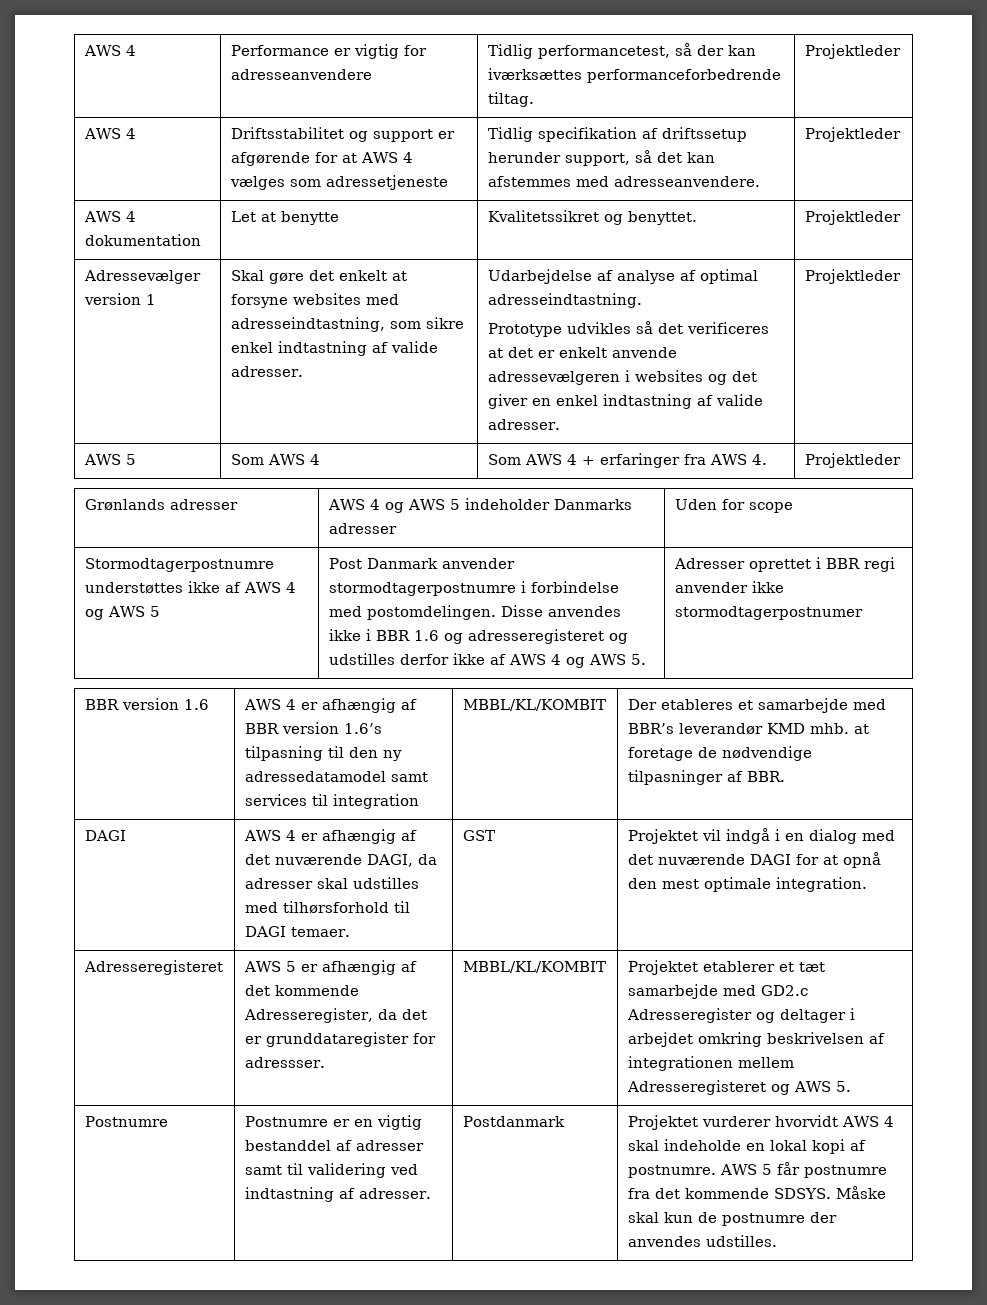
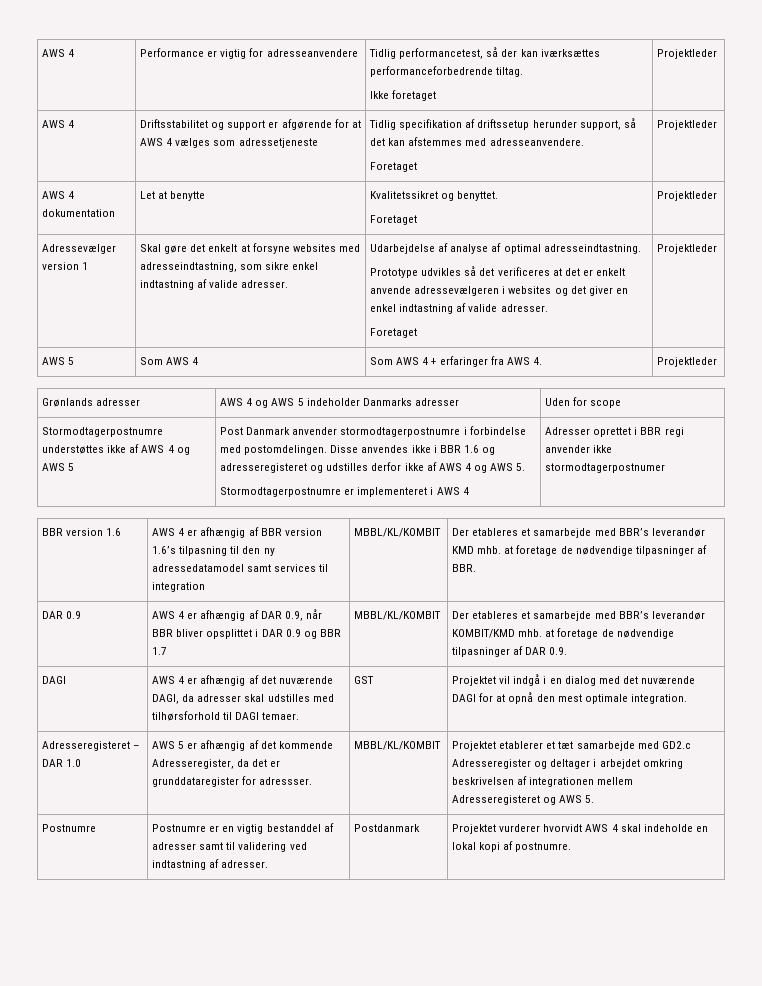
- AWS 4 | Performance er vigtig for adresseanvendere | Tidlig performancetest, så der kan iværksættes performanceforbedrende tiltag. | Projektleder
+ AWS 4 | Performance er vigtig for adresseanvendere | Tidlig performancetest, så der kan iværksættes performanceforbedrende tiltag.
+ Ikke foretaget | Projektleder
- AWS 4 | Driftsstabilitet og support er afgørende for at AWS 4 vælges som adressetjeneste | Tidlig specifikation af driftssetup herunder support, så det kan afstemmes med adresseanvendere. | Projektleder
+ AWS 4 | Driftsstabilitet og support er afgørende for at AWS 4 vælges som adressetjeneste | Tidlig specifikation af driftssetup herunder support, så det kan afstemmes med adresseanvendere.
+ Foretaget | Projektleder
- AWS 4 dokumentation | Let at benytte | Kvalitetssikret og benyttet. | Projektleder
+ AWS 4 dokumentation | Let at benytte | Kvalitetssikret og benyttet.
+ Foretaget | Projektleder
  Prototype udvikles så det verificeres at det er enkelt anvende adressevælgeren i websites og det giver en enkel indtastning af valide adresser.
+ Foretaget
+ Stormodtagerpostnumre er implementeret i AWS 4
+ DAR 0.9 | AWS 4 er afhængig af DAR 0.9, når BBR bliver opsplittet i DAR 0.9 og BBR 1.7 | MBBL/KL/KOMBIT | Der etableres et samarbejde med BBR’s leverandør KOMBIT/KMD mhb. at foretage de nødvendige tilpasninger af DAR 0.9.
- Adresseregisteret | AWS 5 er afhængig af det kommende Adresseregister, da det er grunddataregister for adressser. | MBBL/KL/KOMBIT | Projektet etablerer et tæt samarbejde med GD2.c Adresseregister og deltager i arbejdet omkring beskrivelsen af integrationen mellem Adresseregisteret og AWS 5.
+ Adresseregisteret – DAR 1.0 | AWS 5 er afhængig af det kommende Adresseregister, da det er grunddataregister for adressser. | MBBL/KL/KOMBIT | Projektet etablerer et tæt samarbejde med GD2.c Adresseregister og deltager i arbejdet omkring beskrivelsen af integrationen mellem Adresseregisteret og AWS 5.
- AWS 5 får postnumre fra det kommende SDSYS. Måske skal kun de postnumre der anvendes udstilles.

